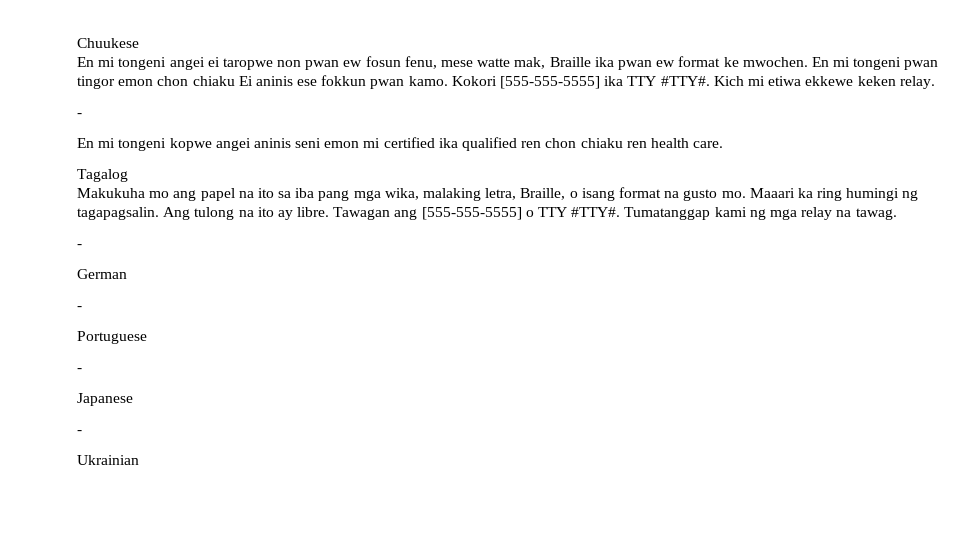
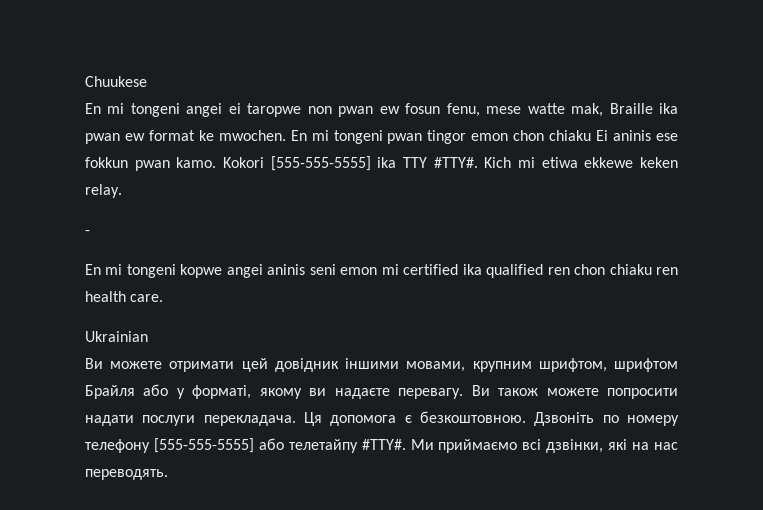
- Tagalog
- Makukuha mo ang papel na ito sa iba pang mga wika, malaking letra, Braille, o isang format na gusto mo. Maaari ka ring humingi ng tagapagsalin. Ang tulong na ito ay libre. Tawagan ang [555-555-5555] o TTY #TTY#. Tumatanggap kami ng mga relay na tawag.
- -
- German
- -
- Portuguese
- -
- Japanese
- -
  Ukrainian
+ Ви можете отримати цей довідник іншими мовами, крупним шрифтом, шрифтом Брайля або у форматі, якому ви надаєте перевагу. Ви також можете попросити надати послуги перекладача. Ця допомога є безкоштовною. Дзвоніть по номеру телефону [555-555-5555] або телетайпу #TTY#. Ми приймаємо всі дзвінки, які на нас переводять.

